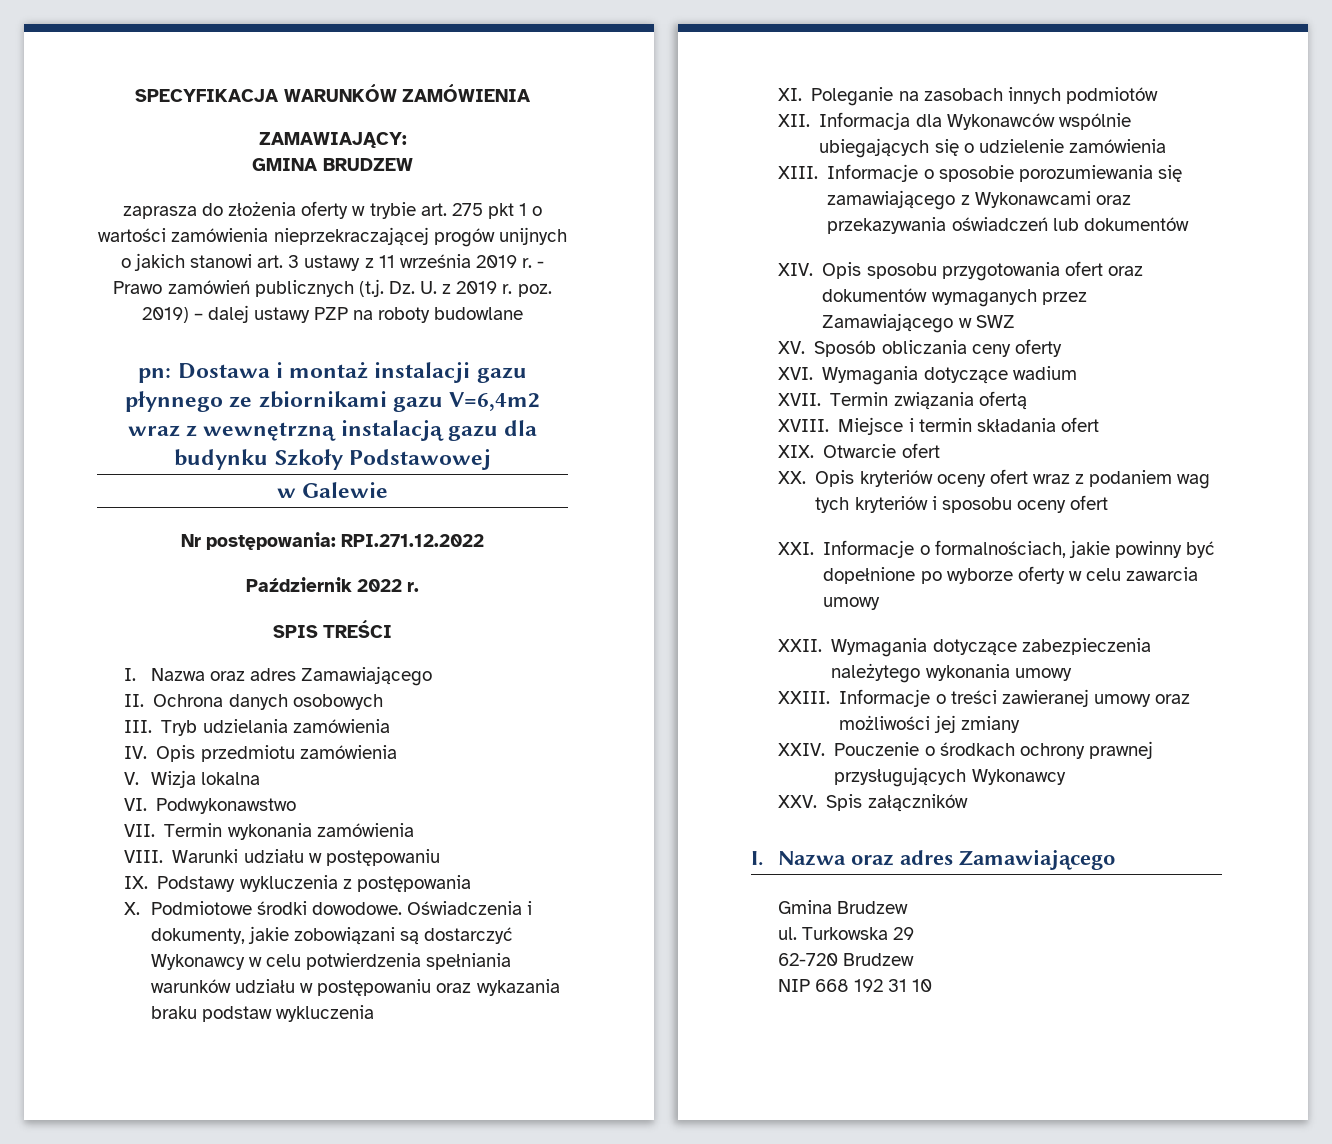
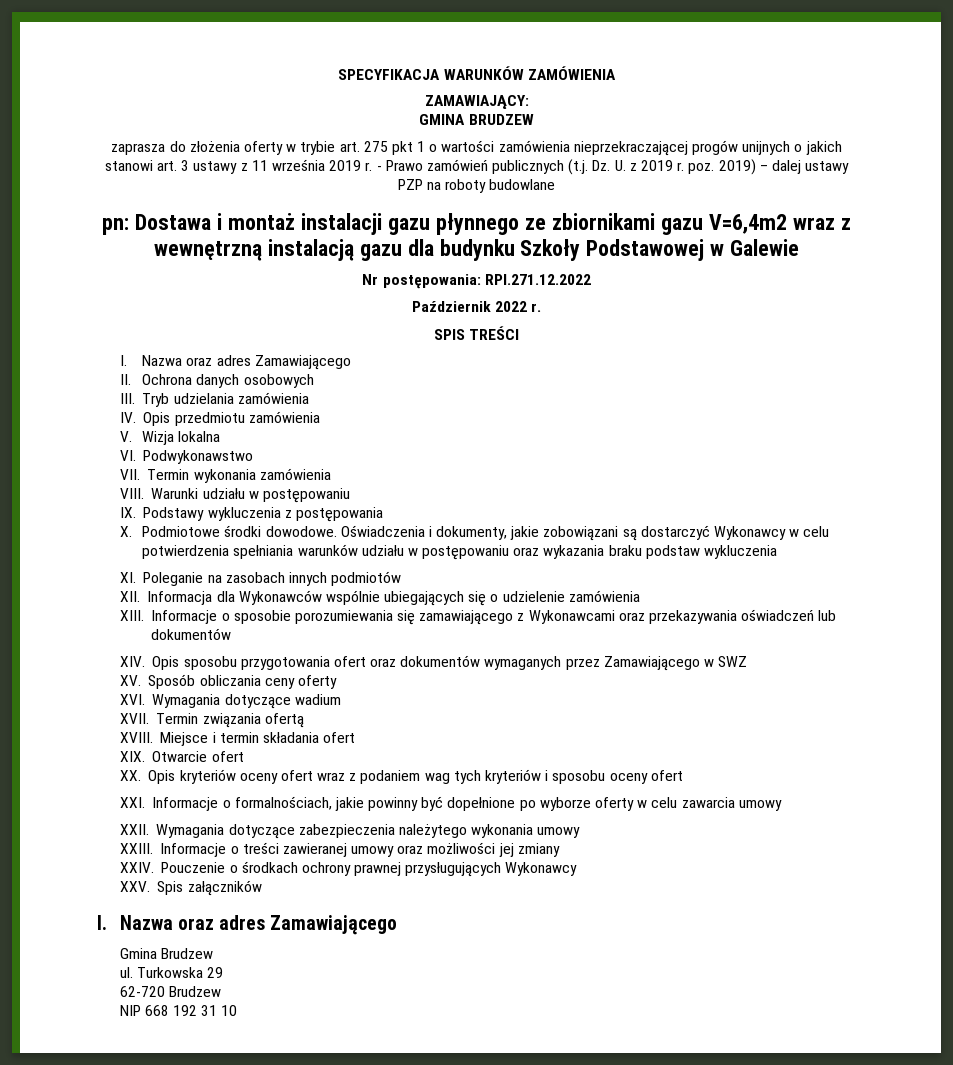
- pn: Dostawa i montaż instalacji gazu płynnego ze zbiornikami gazu V=6,4m2 wraz z wewnętrzną instalacją gazu dla budynku Szkoły Podstawowej
- w Galewie
+ pn: Dostawa i montaż instalacji gazu płynnego ze zbiornikami gazu V=6,4m2 wraz z wewnętrzną instalacją gazu dla budynku Szkoły Podstawowej w Galewie

